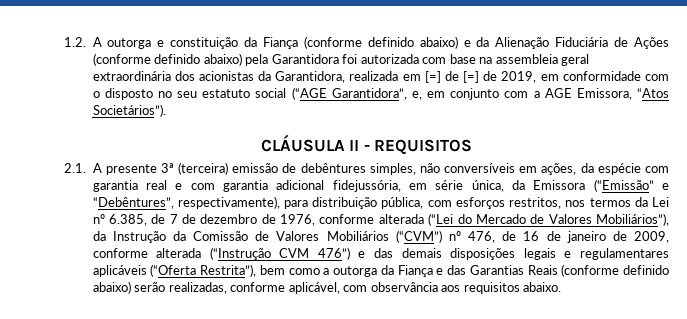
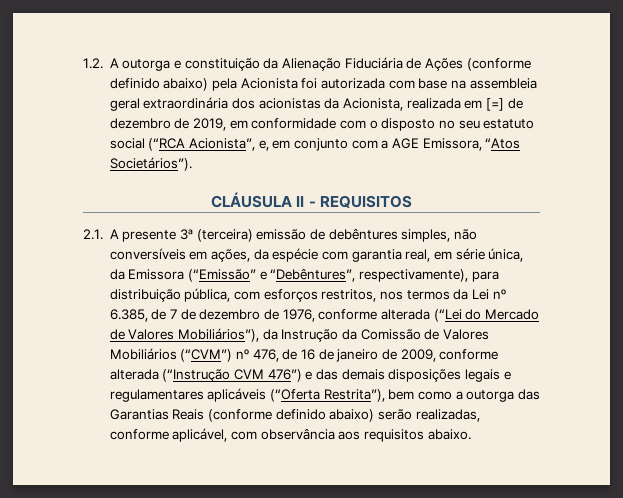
- 1.2. A outorga e constituição da Fiança (conforme definido abaixo) e da Alienação Fiduciária de Ações (conforme definido abaixo) pela Garantidora foi autorizada com base na assembleia geral extraordinária dos acionistas da Garantidora, realizada em [=] de [=] de 2019, em conformidade com o disposto no seu estatuto social (“AGE Garantidora”, e, em conjunto com a AGE Emissora, “Atos Societários”).
+ 1.2. A outorga e constituição da Alienação Fiduciária de Ações (conforme definido abaixo) pela Acionista foi autorizada com base na assembleia geral extraordinária dos acionistas da Acionista, realizada em [=] de dezembro de 2019, em conformidade com o disposto no seu estatuto social (“RCA Acionista”, e, em conjunto com a AGE Emissora, “Atos Societários”).
- 2.1. A presente 3ª (terceira) emissão de debêntures simples, não conversíveis em ações, da espécie com garantia real e com garantia adicional fidejussória, em série única, da Emissora (“Emissão” e “Debêntures”, respectivamente), para distribuição pública, com esforços restritos, nos termos da Lei nº 6.385, de 7 de dezembro de 1976, conforme alterada (“Lei do Mercado de Valores Mobiliários”), da Instrução da Comissão de Valores Mobiliários (“CVM”) nº 476, de 16 de janeiro de 2009, conforme alterada (“Instrução CVM 476”) e das demais disposições legais e regulamentares aplicáveis (“Oferta Restrita”), bem como a outorga da Fiança e das Garantias Reais (conforme definido abaixo) serão realizadas, conforme aplicável, com observância aos requisitos abaixo.
+ 2.1. A presente 3ª (terceira) emissão de debêntures simples, não conversíveis em ações, da espécie com garantia real, em série única, da Emissora (“Emissão” e “Debêntures”, respectivamente), para distribuição pública, com esforços restritos, nos termos da Lei nº 6.385, de 7 de dezembro de 1976, conforme alterada (“Lei do Mercado de Valores Mobiliários”), da Instrução da Comissão de Valores Mobiliários (“CVM”) nº 476, de 16 de janeiro de 2009, conforme alterada (“Instrução CVM 476”) e das demais disposições legais e regulamentares aplicáveis (“Oferta Restrita”), bem como a outorga das Garantias Reais (conforme definido abaixo) serão realizadas, conforme aplicável, com observância aos requisitos abaixo.

